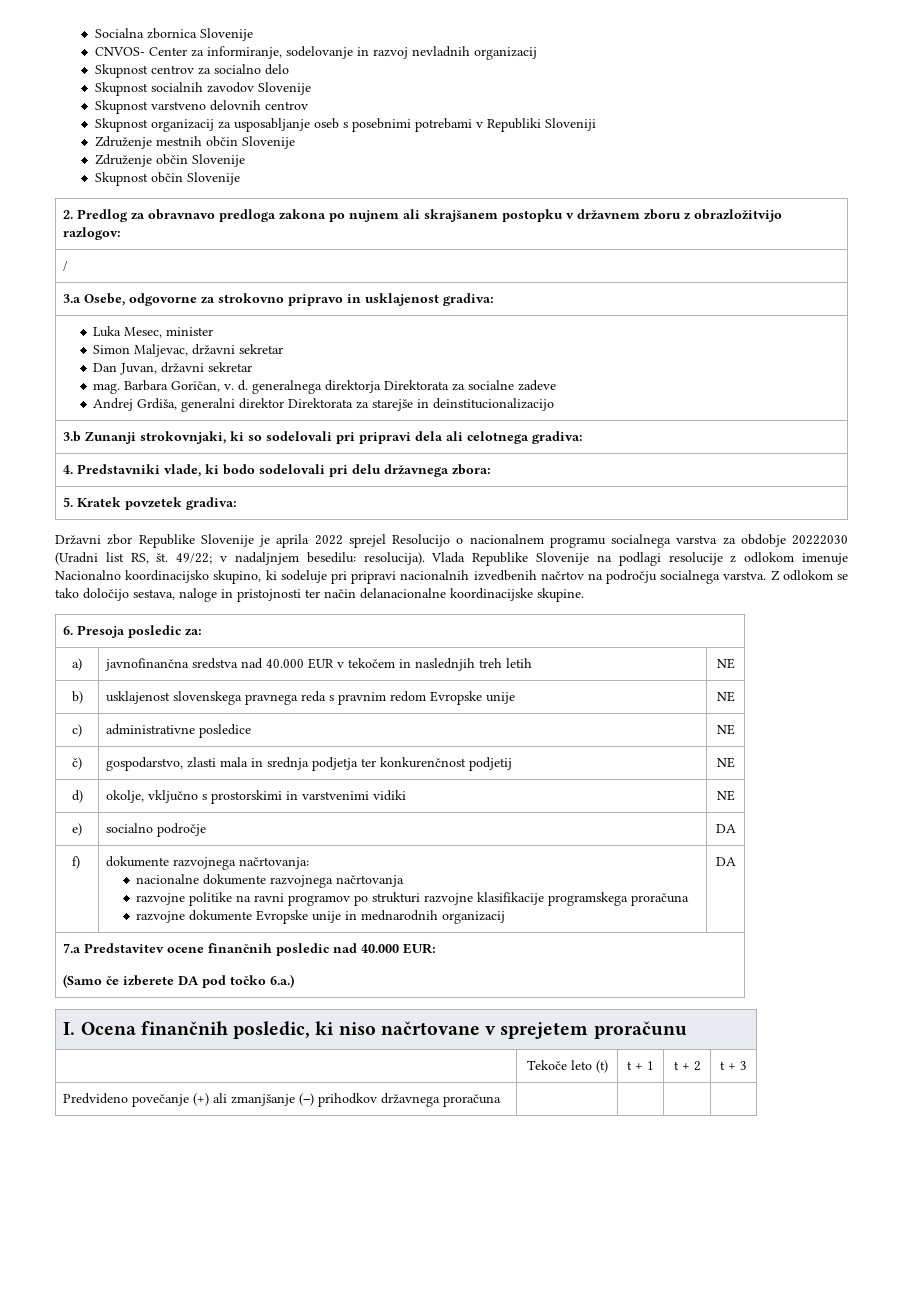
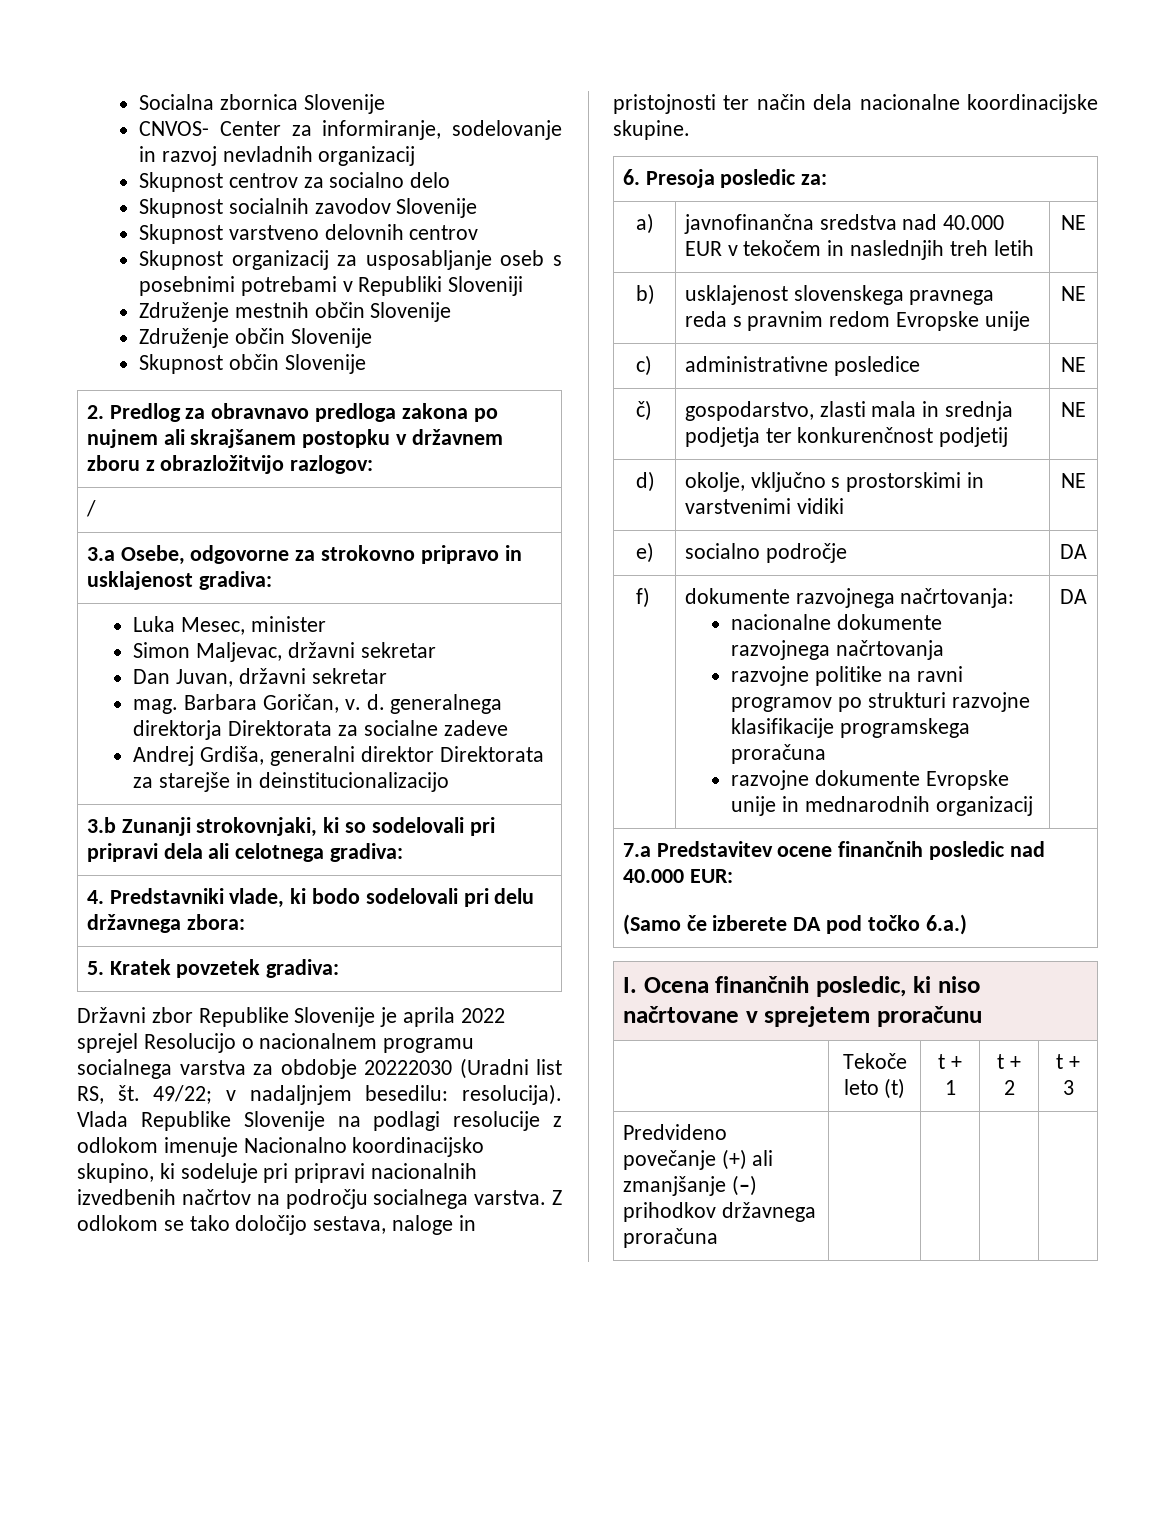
- Z odlokom se tako določijo sestava, naloge in pristojnosti ter način delanacionalne koordinacijske skupine.
+ Z odlokom se tako določijo sestava, naloge in pristojnosti ter način dela nacionalne koordinacijske skupine.

